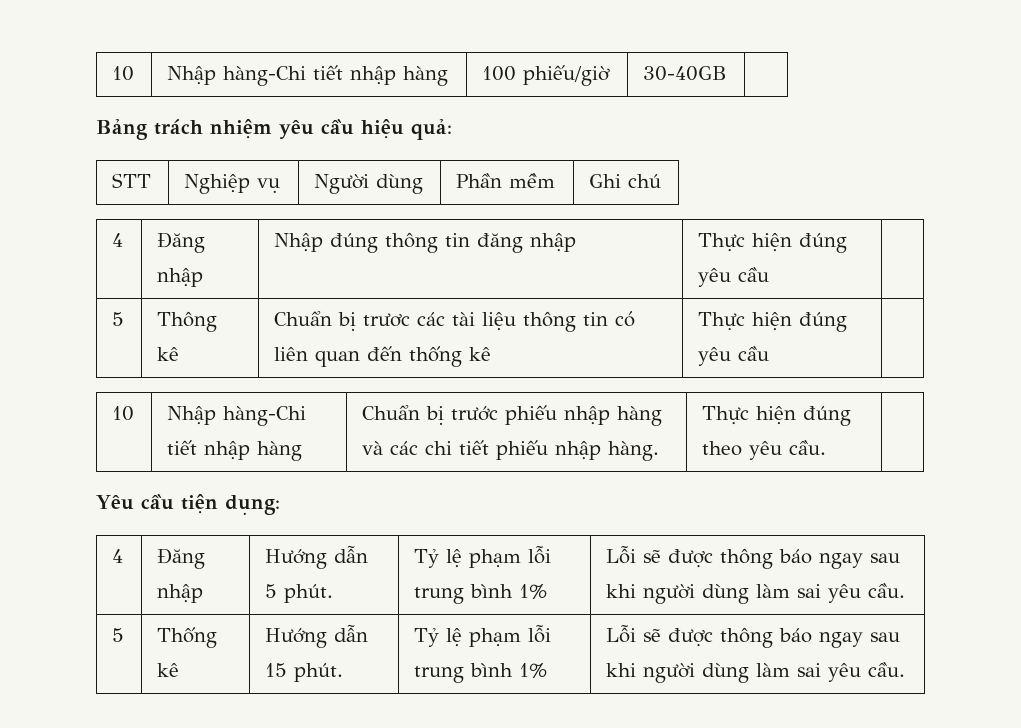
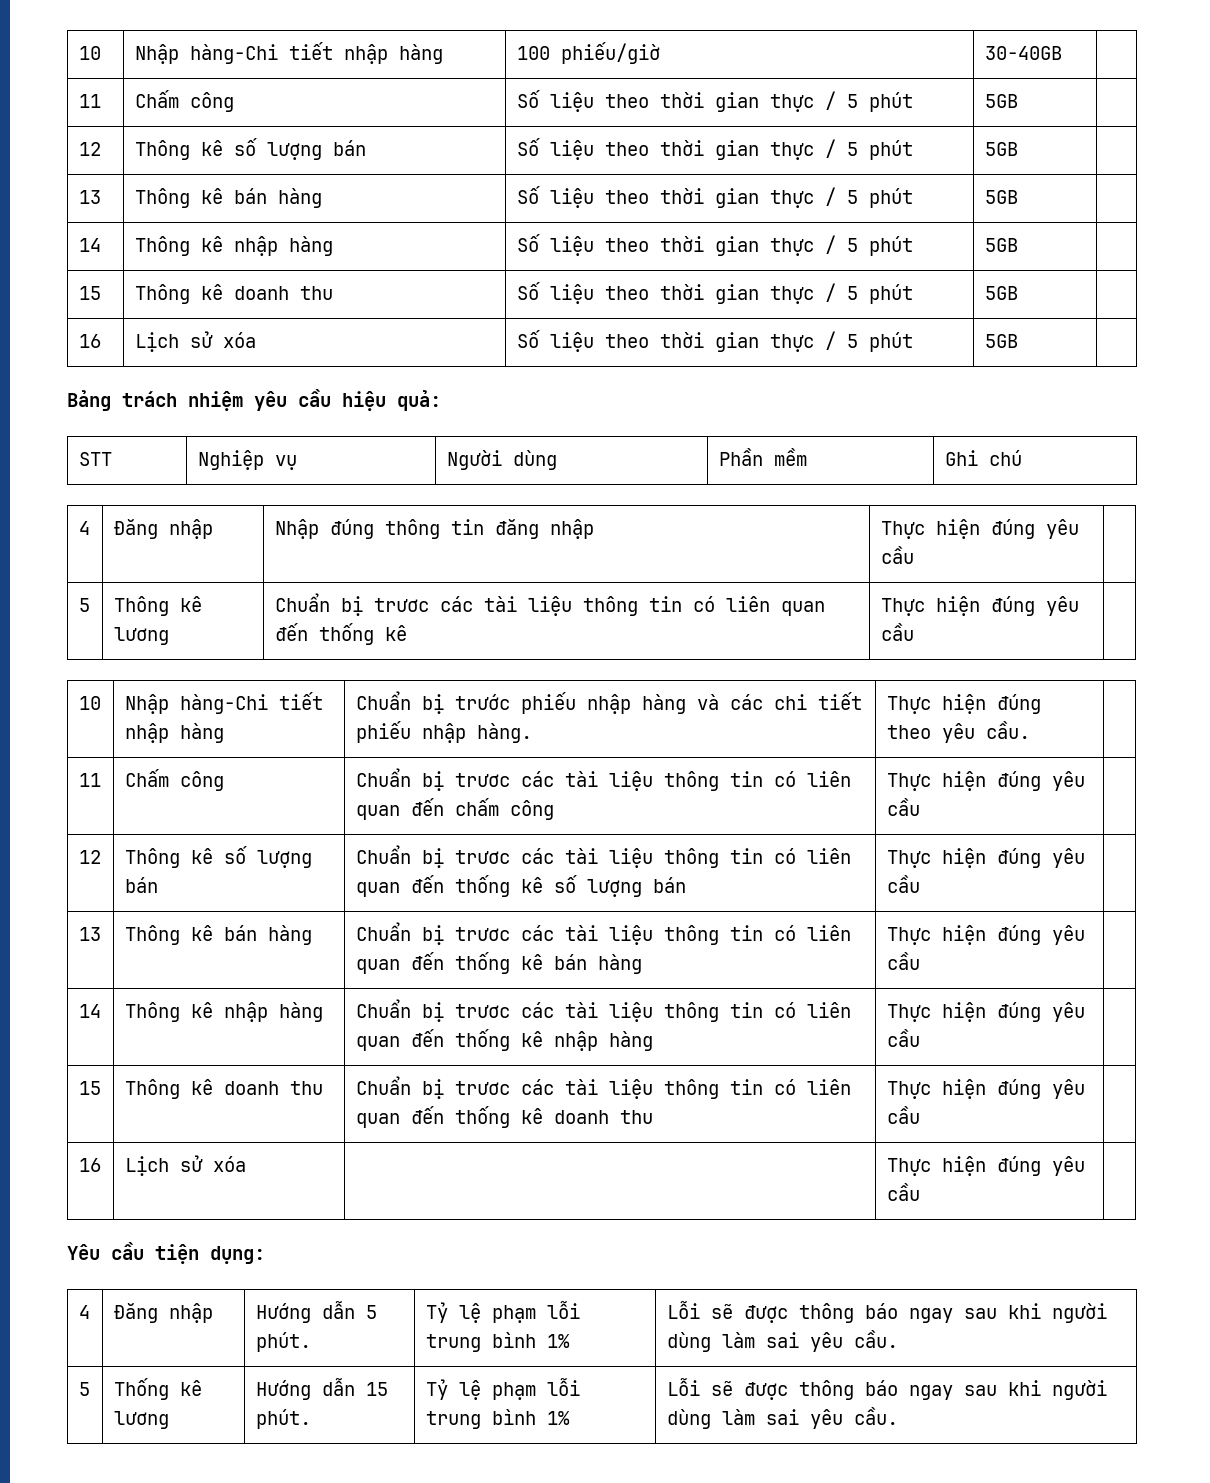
+ 11 | Chấm công | Số liệu theo thời gian thực / 5 phút | 5GB |
+ 12 | Thông kê số lượng bán | Số liệu theo thời gian thực / 5 phút | 5GB |
+ 13 | Thông kê bán hàng | Số liệu theo thời gian thực / 5 phút | 5GB |
+ 14 | Thông kê nhập hàng | Số liệu theo thời gian thực / 5 phút | 5GB |
+ 15 | Thông kê doanh thu | Số liệu theo thời gian thực / 5 phút | 5GB |
+ 16 | Lịch sử xóa | Số liệu theo thời gian thực / 5 phút | 5GB |
- 5 | Thông kê | Chuẩn bị trươc các tài liệu thông tin có liên quan đến thống kê | Thực hiện đúng yêu cầu |
+ 5 | Thông kê lương | Chuẩn bị trươc các tài liệu thông tin có liên quan đến thống kê | Thực hiện đúng yêu cầu |
+ 11 | Chấm công | Chuẩn bị trươc các tài liệu thông tin có liên quan đến chấm công | Thực hiện đúng yêu cầu |
+ 12 | Thông kê số lượng bán | Chuẩn bị trươc các tài liệu thông tin có liên quan đến thống kê số lượng bán | Thực hiện đúng yêu cầu |
+ 13 | Thông kê bán hàng | Chuẩn bị trươc các tài liệu thông tin có liên quan đến thống kê bán hàng | Thực hiện đúng yêu cầu |
+ 14 | Thông kê nhập hàng | Chuẩn bị trươc các tài liệu thông tin có liên quan đến thống kê nhập hàng | Thực hiện đúng yêu cầu |
+ 15 | Thông kê doanh thu | Chuẩn bị trươc các tài liệu thông tin có liên quan đến thống kê doanh thu | Thực hiện đúng yêu cầu |
+ 16 | Lịch sử xóa | | Thực hiện đúng yêu cầu |
- 5 | Thống kê | Hướng dẫn 15 phút. | Tỷ lệ phạm lỗi trung bình 1% | Lỗi sẽ được thông báo ngay sau khi người dùng làm sai yêu cầu.
+ 5 | Thống kê lương | Hướng dẫn 15 phút. | Tỷ lệ phạm lỗi trung bình 1% | Lỗi sẽ được thông báo ngay sau khi người dùng làm sai yêu cầu.

